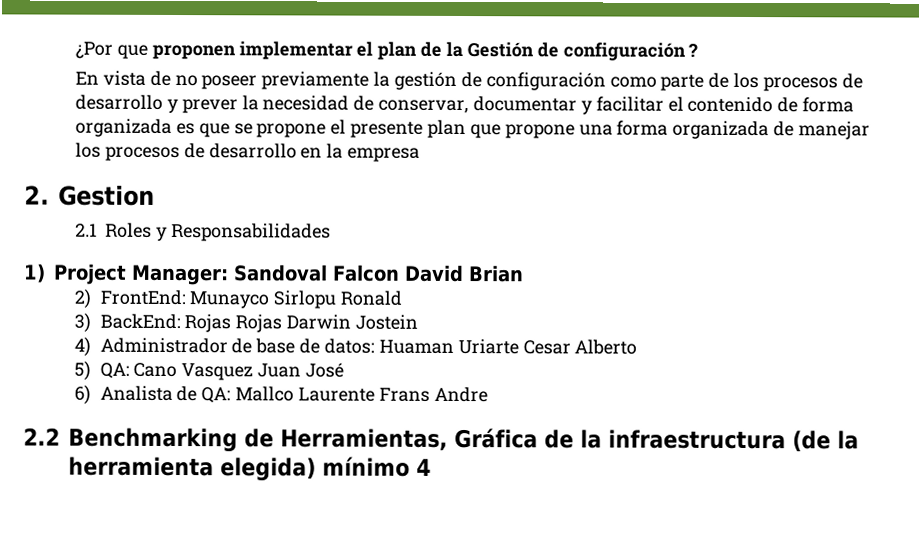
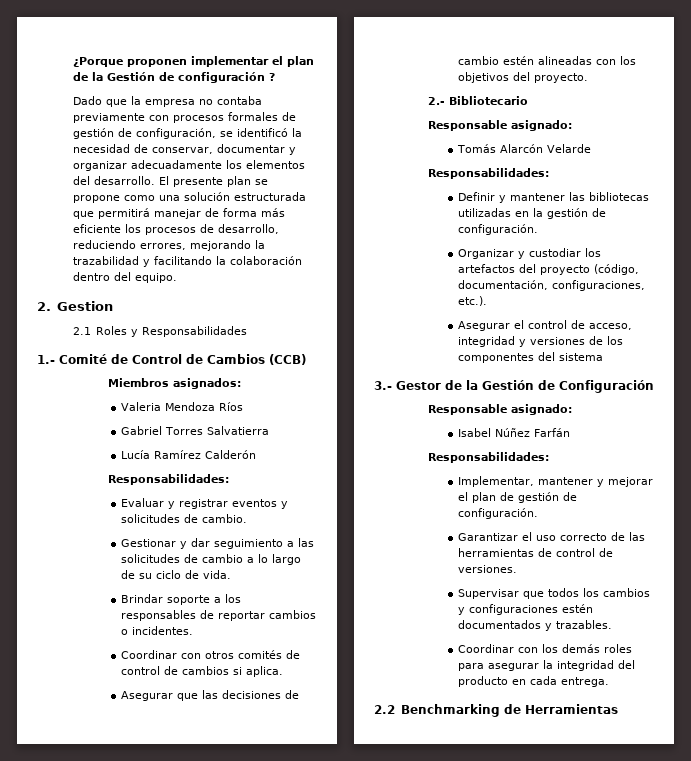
- ¿Por que proponen implementar el plan de la Gestión de configuración ?
+ ¿Porque proponen implementar el plan de la Gestión de configuración ?
- En vista de no poseer previamente la gestión de configuración como parte de los procesos de desarrollo y prever la necesidad de conservar, documentar y facilitar el contenido de forma organizada es que se propone el presente plan que propone una forma organizada de manejar los procesos de desarrollo en la empresa
+ Dado que la empresa no contaba previamente con procesos formales de gestión de configuración, se identificó la necesidad de conservar, documentar y organizar adecuadamente los elementos del desarrollo. El presente plan se propone como una solución estructurada que permitirá manejar de forma más eficiente los procesos de desarrollo, reduciendo errores, mejorando la trazabilidad y facilitando la colaboración dentro del equipo.
- 1) Project Manager: Sandoval Falcon David Brian
- 2) FrontEnd: Munayco Sirlopu Ronald
- 3) BackEnd: Rojas Rojas Darwin Jostein
- 4) Administrador de base de datos: Huaman Uriarte Cesar Alberto
- 5) QA: Cano Vasquez Juan José
- 6) Analista de QA: Mallco Laurente Frans Andre
- 2.2 Benchmarking de Herramientas, Gráfica de la infraestructura (de la herramienta elegida) mínimo 4
+ 1.- Comité de Control de Cambios (CCB)
+ Miembros asignados:
+ Valeria Mendoza Ríos
+ Gabriel Torres Salvatierra
+ Lucía Ramírez Calderón
+ Responsabilidades:
+ Evaluar y registrar eventos y solicitudes de cambio.
+ Gestionar y dar seguimiento a las solicitudes de cambio a lo largo de su ciclo de vida.
+ Brindar soporte a los responsables de reportar cambios o incidentes.
+ Coordinar con otros comités de control de cambios si aplica.
+ Asegurar que las decisiones de cambio estén alineadas con los objetivos del proyecto.
+ 2.- Bibliotecario
+ Responsable asignado:
+ Tomás Alarcón Velarde
+ Responsabilidades:
+ Definir y mantener las bibliotecas utilizadas en la gestión de configuración.
+ Organizar y custodiar los artefactos del proyecto (código, documentación, configuraciones, etc.).
+ Asegurar el control de acceso, integridad y versiones de los componentes del sistema
+ 3.- Gestor de la Gestión de Configuración
+ Responsable asignado:
+ Isabel Núñez Farfán
+ Responsabilidades:
+ Implementar, mantener y mejorar el plan de gestión de configuración.
+ Garantizar el uso correcto de las herramientas de control de versiones.
+ Supervisar que todos los cambios y configuraciones estén documentados y trazables.
+ Coordinar con los demás roles para asegurar la integridad del producto en cada entrega.
+ 2.2 Benchmarking de Herramientas

